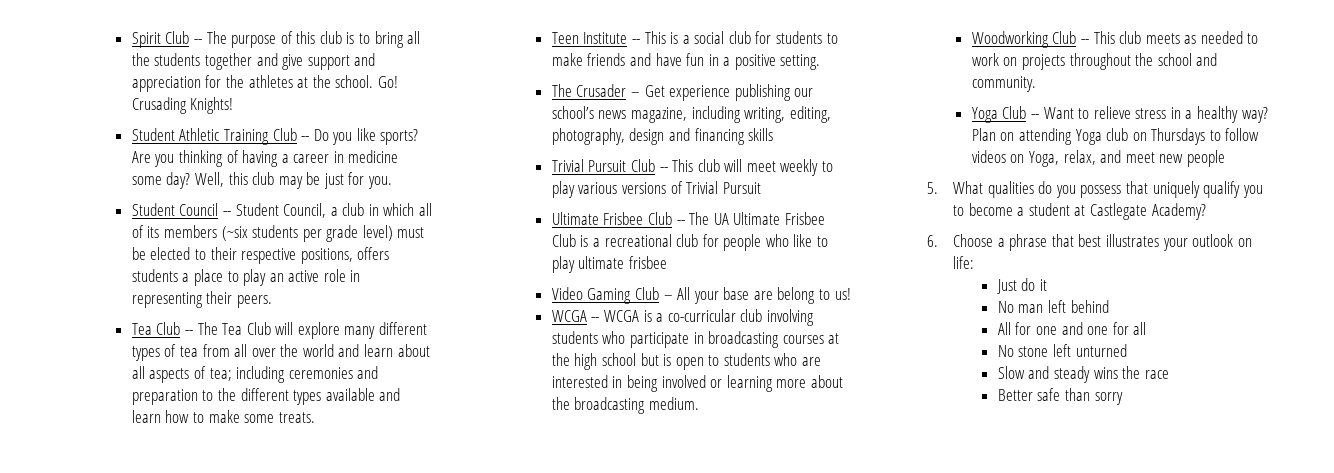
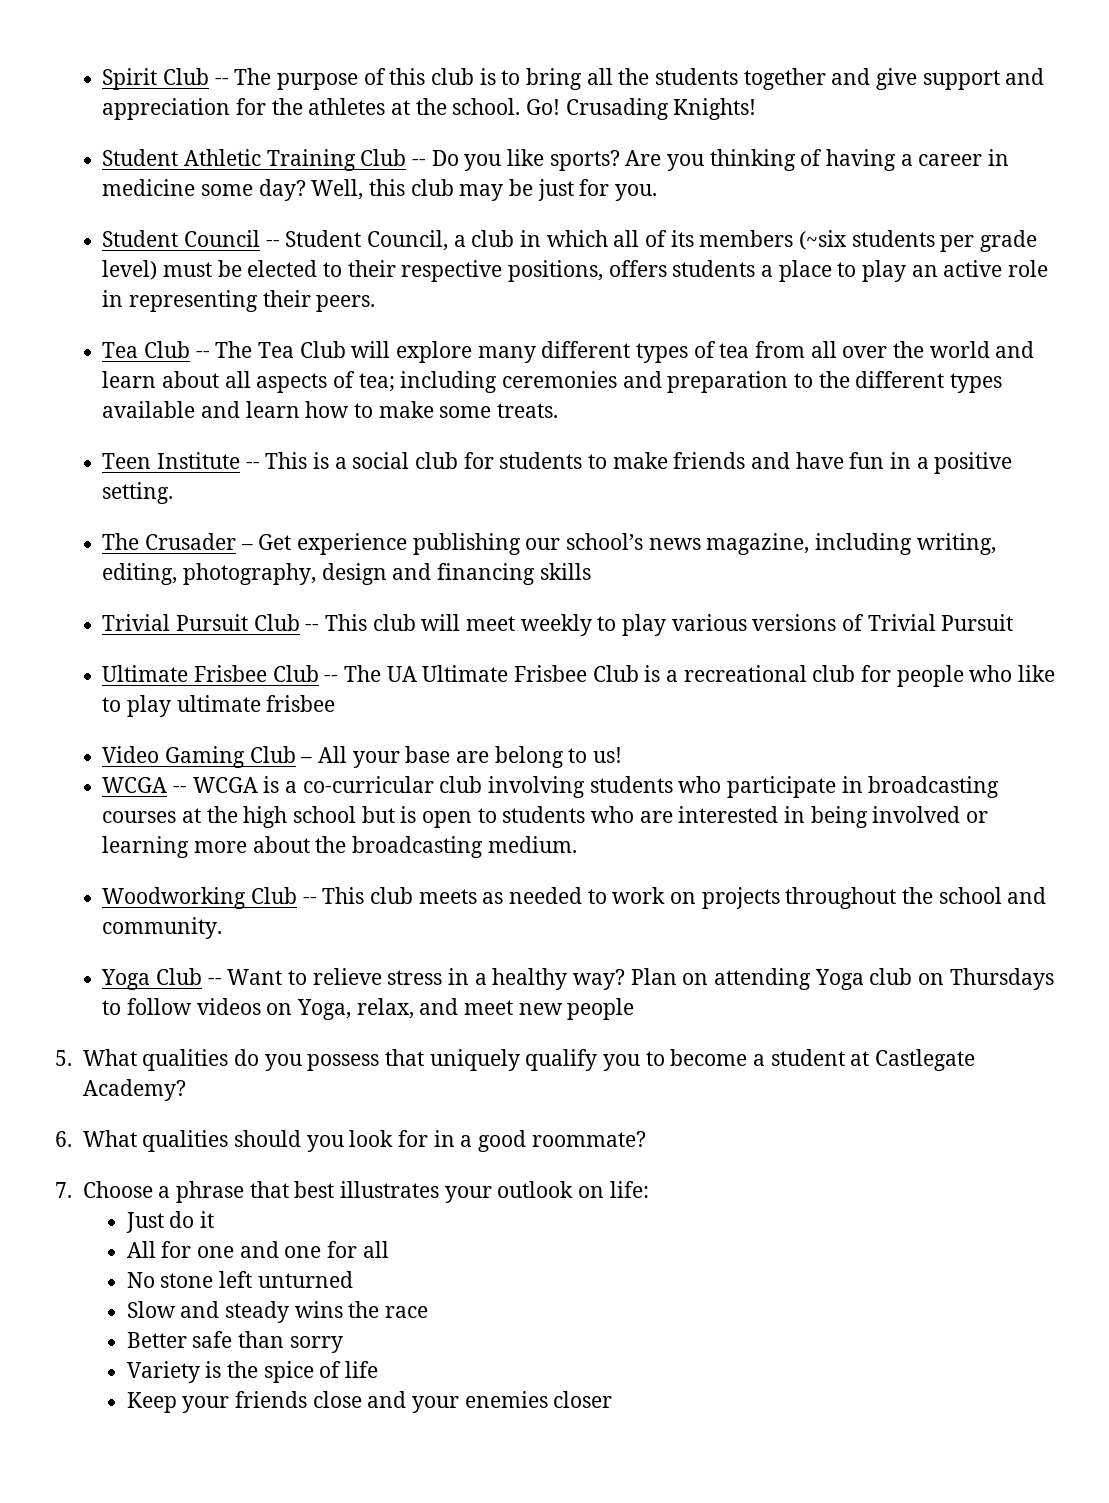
- 6. Choose a phrase that best illustrates your outlook on life:
+ 6. What qualities should you look for in a good roommate?
+ 7. Choose a phrase that best illustrates your outlook on life:
- No man left behind
+ Variety is the spice of life
+ Keep your friends close and your enemies closer

